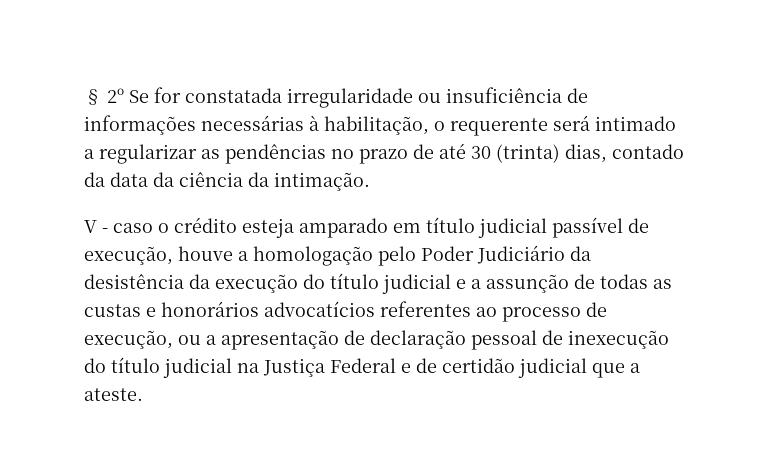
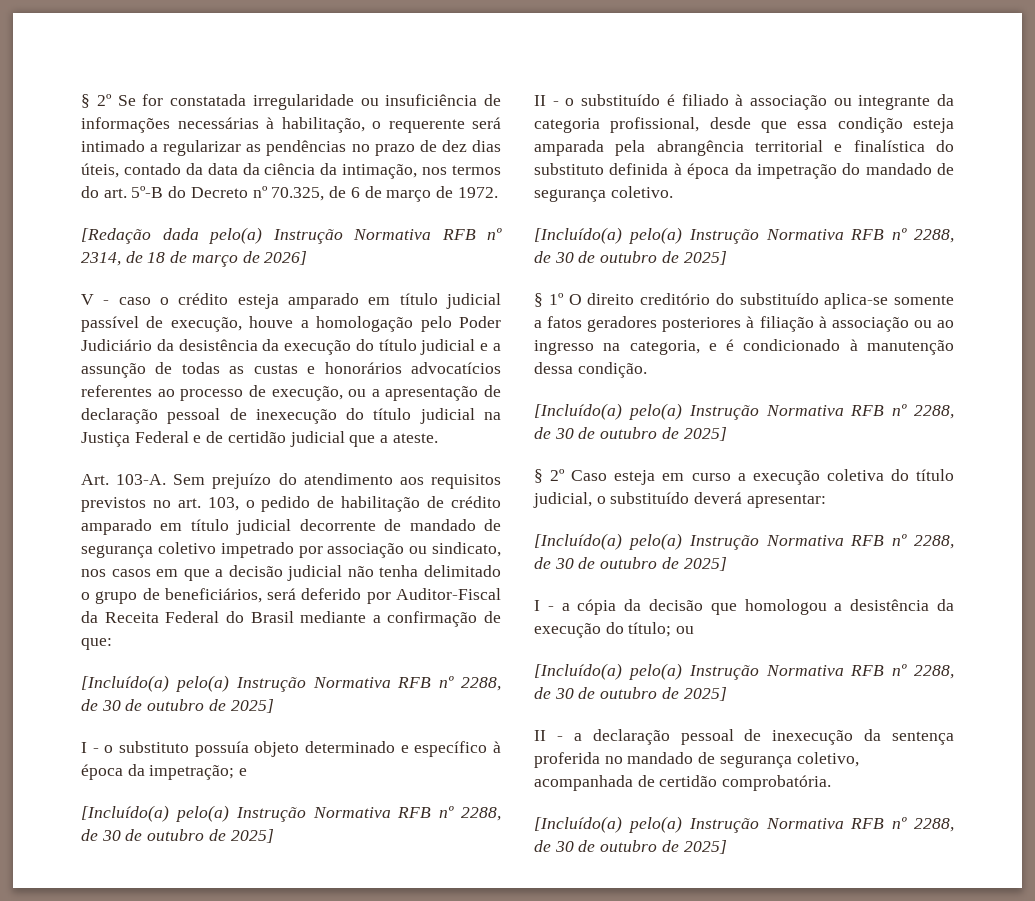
- § 2º Se for constatada irregularidade ou insuficiência de informações necessárias à habilitação, o requerente será intimado a regularizar as pendências no prazo de até 30 (trinta) dias, contado da data da ciência da intimação.
+ § 2º Se for constatada irregularidade ou insuficiência de informações necessárias à habilitação, o requerente será intimado a regularizar as pendências no prazo de dez dias úteis, contado da data da ciência da intimação, nos termos do art. 5º-B do Decreto nº 70.325, de 6 de março de 1972.
+ [Redação dada pelo(a) Instrução Normativa RFB nº 2314, de 18 de março de 2026]
+ Art. 103-A. Sem prejuízo do atendimento aos requisitos previstos no art. 103, o pedido de habilitação de crédito amparado em título judicial decorrente de mandado de segurança coletivo impetrado por associação ou sindicato, nos casos em que a decisão judicial não tenha delimitado o grupo de beneficiários, será deferido por Auditor-Fiscal da Receita Federal do Brasil mediante a confirmação de que:
+ [Incluído(a) pelo(a) Instrução Normativa RFB nº 2288, de 30 de outubro de 2025]
+ I - o substituto possuía objeto determinado e específico à época da impetração; e
+ [Incluído(a) pelo(a) Instrução Normativa RFB nº 2288, de 30 de outubro de 2025]
+ II - o substituído é filiado à associação ou integrante da categoria profissional, desde que essa condição esteja amparada pela abrangência territorial e finalística do substituto definida à época da impetração do mandado de segurança coletivo.
+ [Incluído(a) pelo(a) Instrução Normativa RFB nº 2288, de 30 de outubro de 2025]
+ § 1º O direito creditório do substituído aplica-se somente a fatos geradores posteriores à filiação à associação ou ao ingresso na categoria, e é condicionado à manutenção dessa condição.
+ [Incluído(a) pelo(a) Instrução Normativa RFB nº 2288, de 30 de outubro de 2025]
+ § 2º Caso esteja em curso a execução coletiva do título judicial, o substituído deverá apresentar:
+ [Incluído(a) pelo(a) Instrução Normativa RFB nº 2288, de 30 de outubro de 2025]
+ I - a cópia da decisão que homologou a desistência da execução do título; ou
+ [Incluído(a) pelo(a) Instrução Normativa RFB nº 2288, de 30 de outubro de 2025]
+ II - a declaração pessoal de inexecução da sentença proferida no mandado de segurança coletivo, acompanhada de certidão comprobatória.
+ [Incluído(a) pelo(a) Instrução Normativa RFB nº 2288, de 30 de outubro de 2025]

